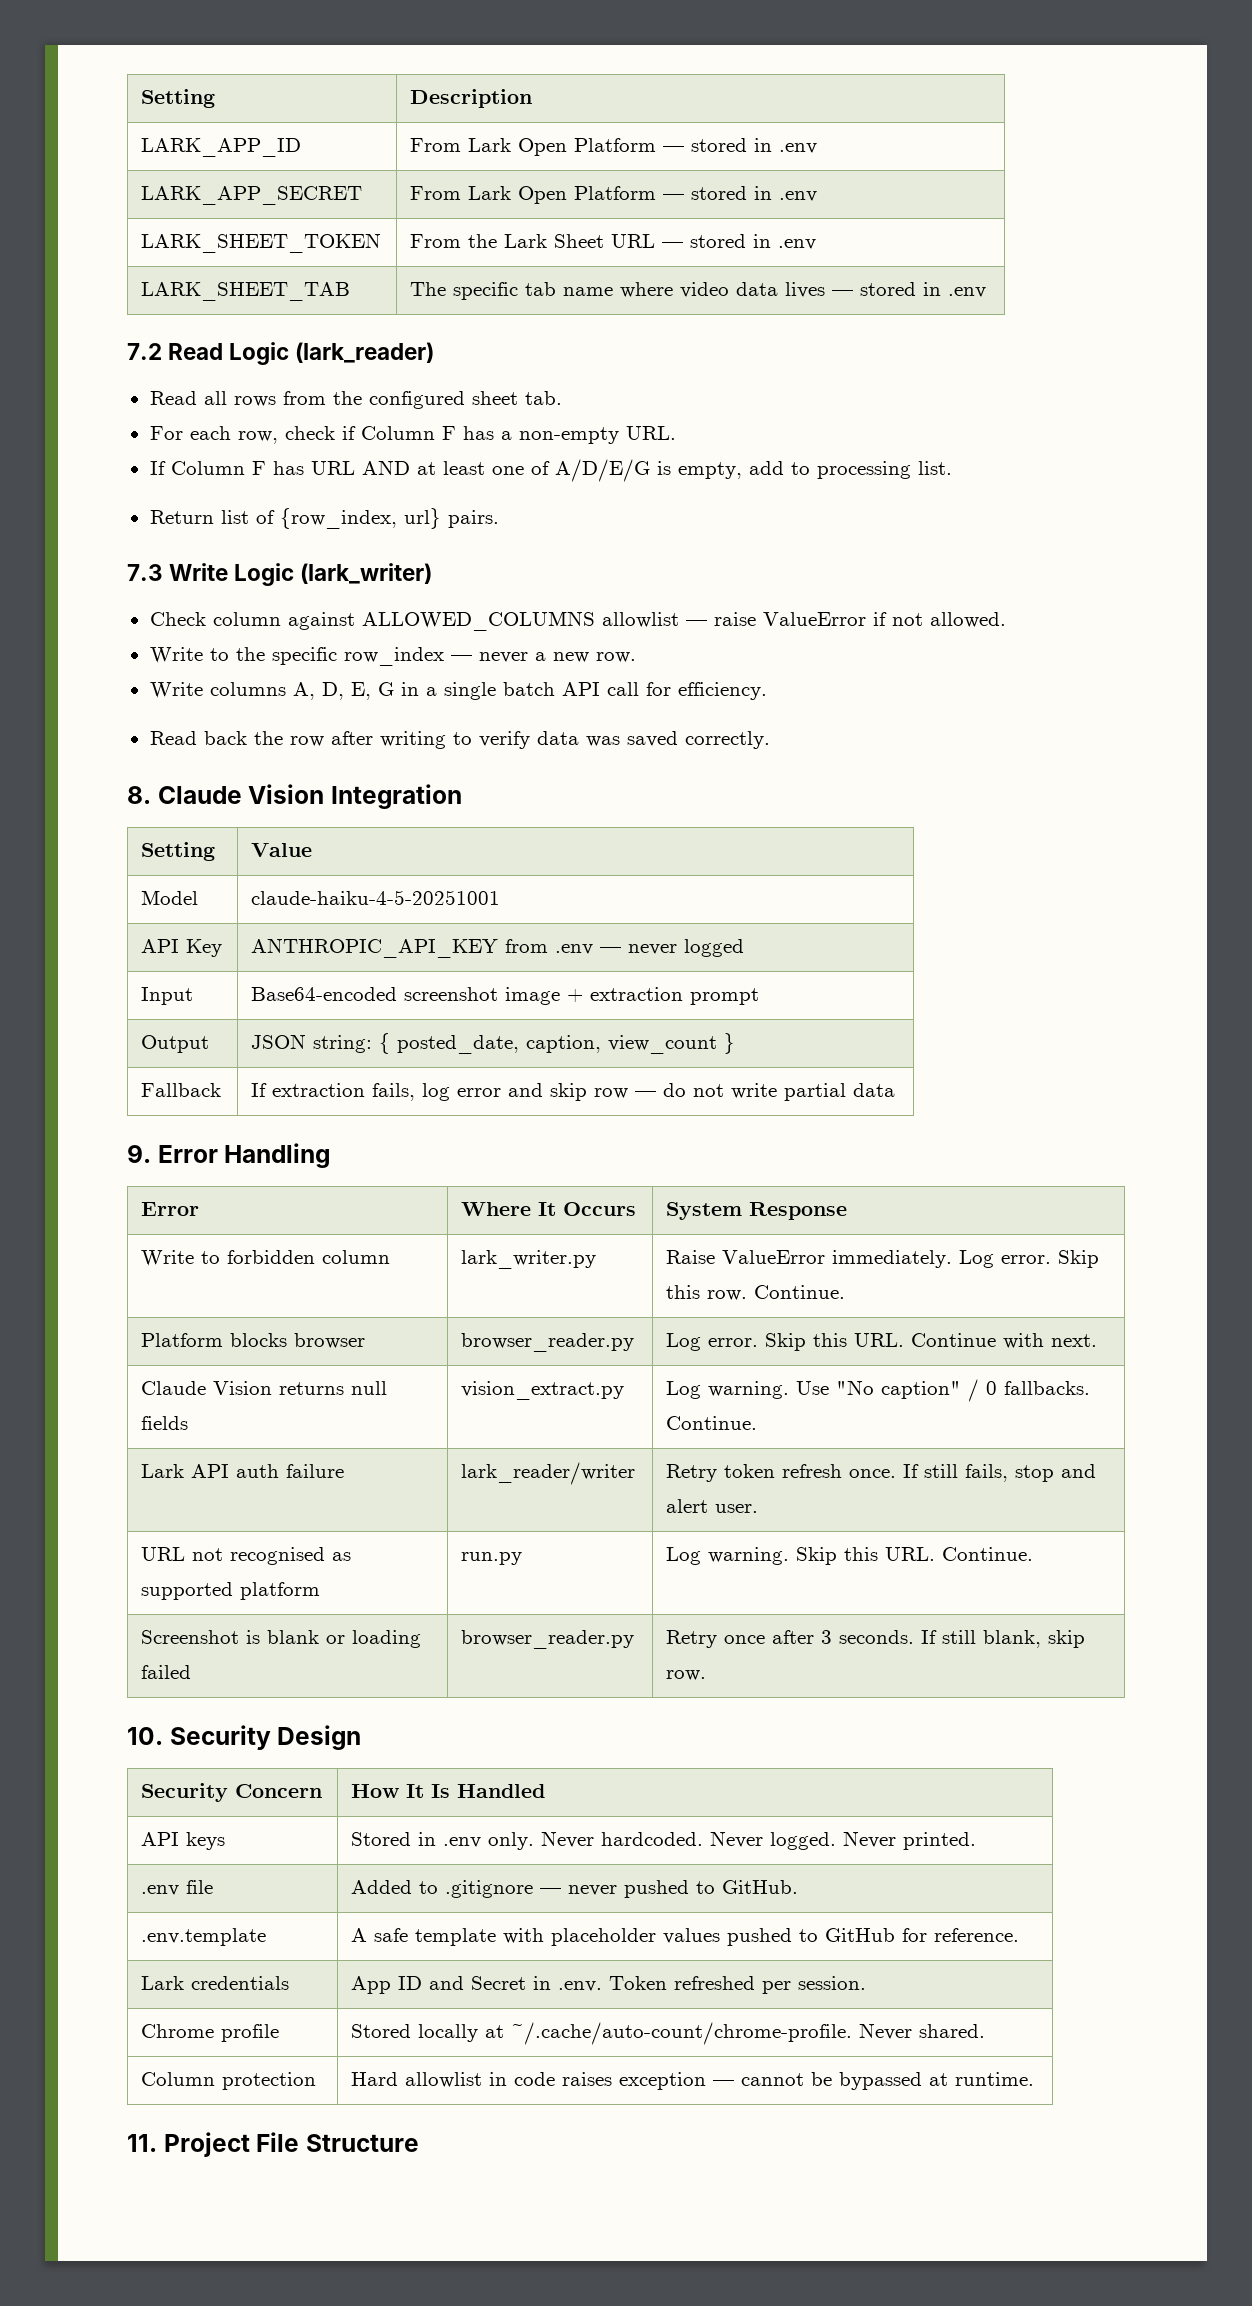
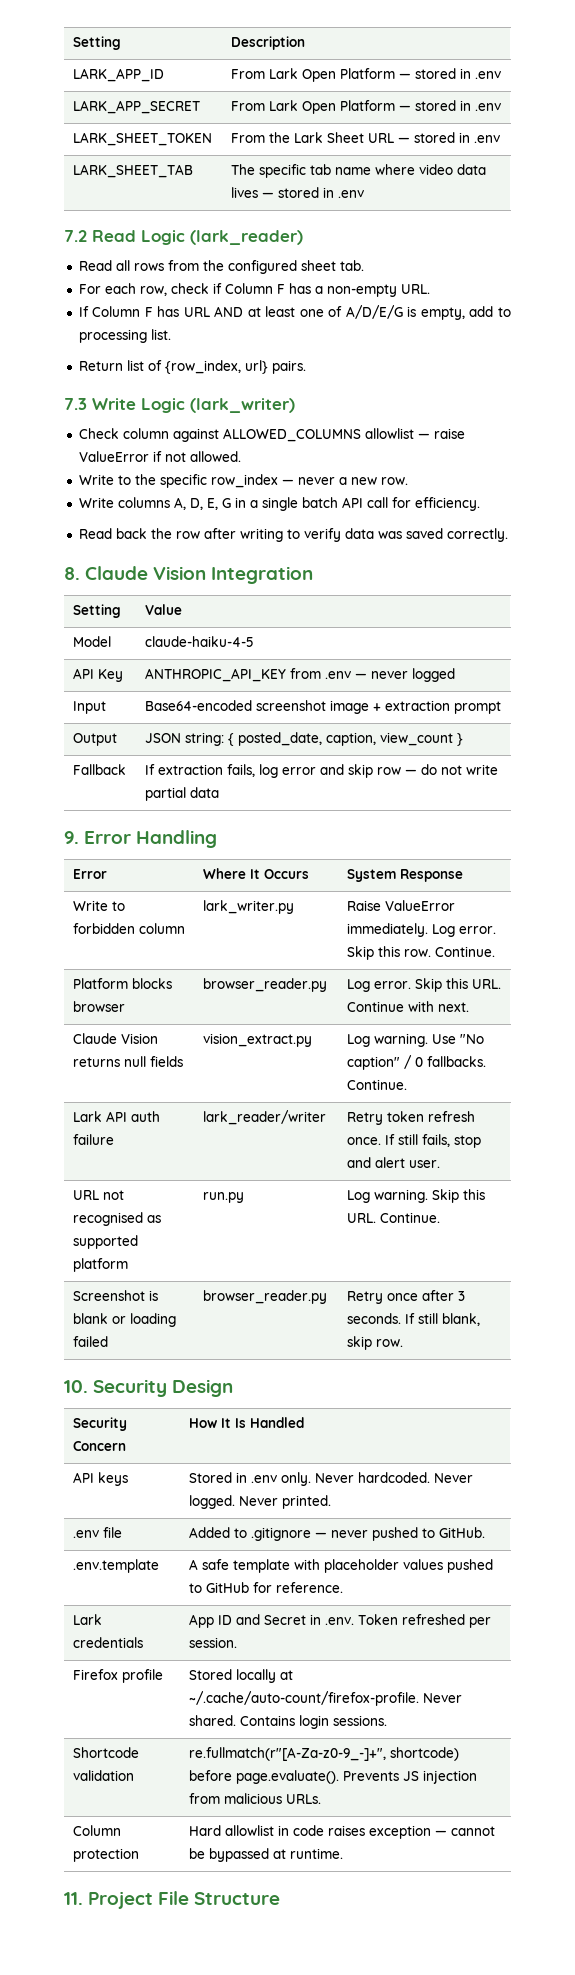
- Model | claude-haiku-4-5-20251001
+ Model | claude-haiku-4-5
- Chrome profile | Stored locally at ~/.cache/auto-count/chrome-profile. Never shared.
+ Firefox profile | Stored locally at ~/.cache/auto-count/firefox-profile. Never shared. Contains login sessions.
+ Shortcode validation | re.fullmatch(r"[A-Za-z0-9_-]+", shortcode) before page.evaluate(). Prevents JS injection from malicious URLs.

